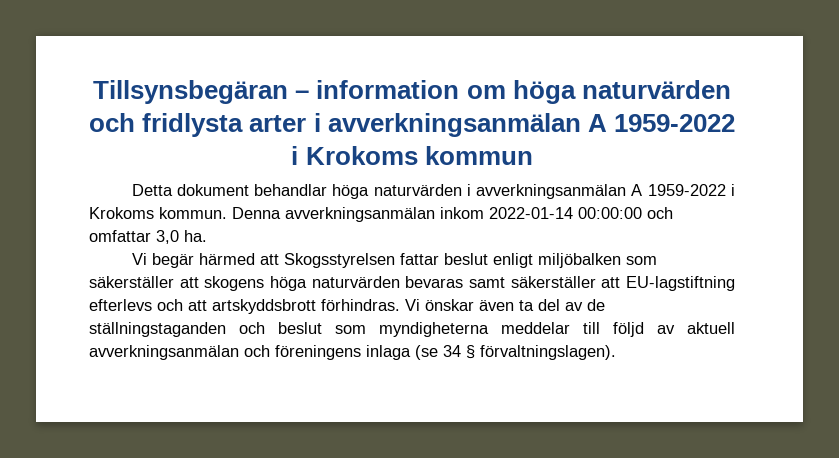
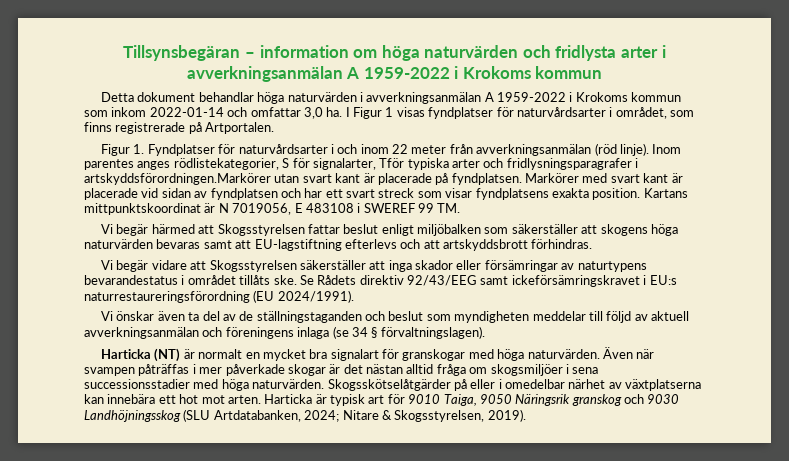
- Detta dokument behandlar höga naturvärden i avverkningsanmälan A 1959-2022 i Krokoms kommun. Denna avverkningsanmälan inkom 2022-01-14 00:00:00 och omfattar 3,0 ha.
+ Detta dokument behandlar höga naturvärden i avverkningsanmälan A 1959-2022 i Krokoms kommun som inkom 2022-01-14 och omfattar 3,0 ha. I Figur 1 visas fyndplatser för naturvårdsarter i området, som finns registrerade på Artportalen.
+ Figur 1. Fyndplatser för naturvårdsarter i och inom 22 meter från avverkningsanmälan (röd linje). Inom parentes anges rödlistekategorier, S för signalarter, Tför typiska arter och fridlysningsparagrafer i artskyddsförordningen.Markörer utan svart kant är placerade på fyndplatsen. Markörer med svart kant är placerade vid sidan av fyndplatsen och har ett svart streck som visar fyndplatsens exakta position. Kartans mittpunktskoordinat är N 7019056, E 483108 i SWEREF 99 TM.
- Vi begär härmed att Skogsstyrelsen fattar beslut enligt miljöbalken som säkerställer att skogens höga naturvärden bevaras samt säkerställer att EU-lagstiftning efterlevs och att artskyddsbrott förhindras. Vi önskar även ta del av de ställningstaganden och beslut som myndigheterna meddelar till följd av aktuell avverkningsanmälan och föreningens inlaga (se 34 § förvaltningslagen).
+ Vi begär härmed att Skogsstyrelsen fattar beslut enligt miljöbalken som säkerställer att skogens höga naturvärden bevaras samt att EU-lagstiftning efterlevs och att artskyddsbrott förhindras.
+ Vi begär vidare att Skogsstyrelsen säkerställer att inga skador eller försämringar av naturtypens bevarandestatus i området tillåts ske. Se Rådets direktiv 92/43/EEG samt ickeförsämringskravet i EU:s naturrestaureringsförordning (EU 2024/1991).
+ Vi önskar även ta del av de ställningstaganden och beslut som myndigheten meddelar till följd av aktuell avverkningsanmälan och föreningens inlaga (se 34 § förvaltningslagen).
+ Harticka (NT) är normalt en mycket bra signalart för granskogar med höga naturvärden. Även när svampen påträffas i mer påverkade skogar är det nästan alltid fråga om skogsmiljöer i sena successionsstadier med höga naturvärden. Skogsskötselåtgärder på eller i omedelbar närhet av växtplatserna kan innebära ett hot mot arten. Harticka är typisk art för 9010 Taiga, 9050 Näringsrik granskog och 9030 Landhöjningsskog (SLU Artdatabanken, 2024; Nitare & Skogsstyrelsen, 2019).

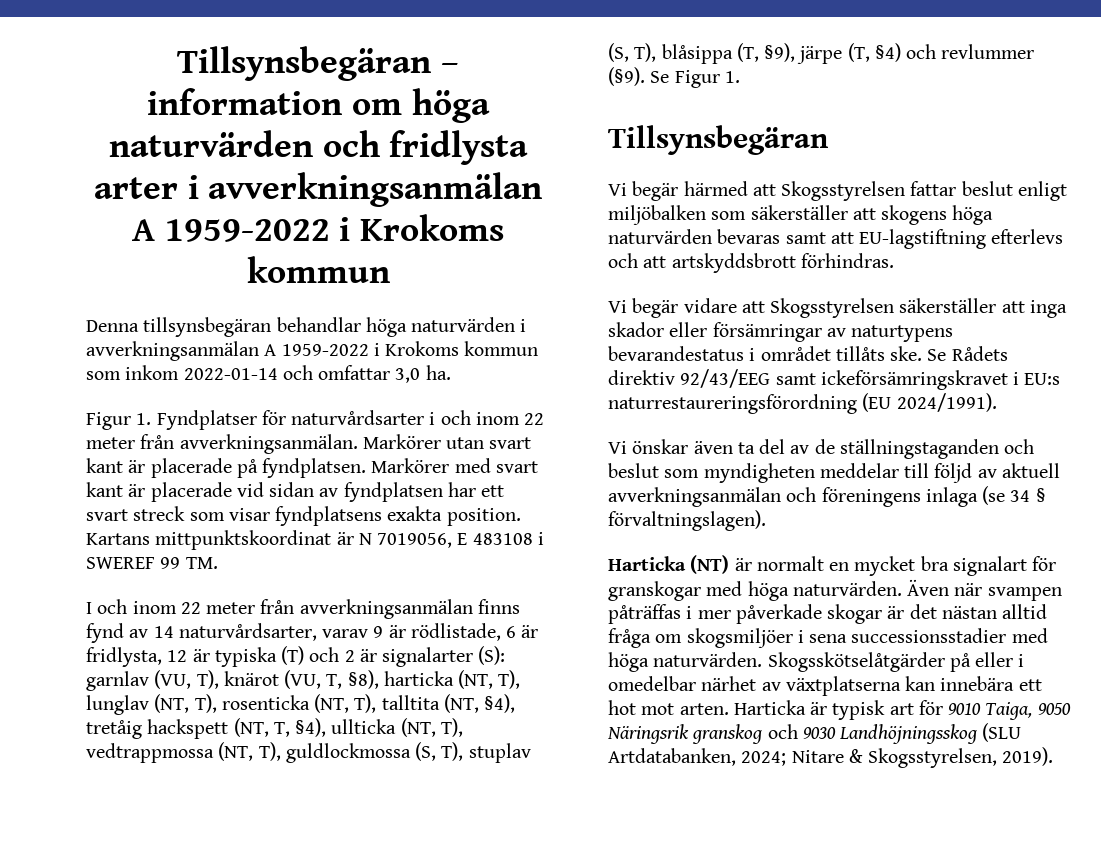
- Detta dokument behandlar höga naturvärden i avverkningsanmälan A 1959-2022 i Krokoms kommun som inkom 2022-01-14 och omfattar 3,0 ha. I Figur 1 visas fyndplatser för naturvårdsarter i området, som finns registrerade på Artportalen.
+ Denna tillsynsbegäran behandlar höga naturvärden i avverkningsanmälan A 1959-2022 i Krokoms kommun som inkom 2022-01-14 och omfattar 3,0 ha.
- Figur 1. Fyndplatser för naturvårdsarter i och inom 22 meter från avverkningsanmälan (röd linje). Inom parentes anges rödlistekategorier, S för signalarter, Tför typiska arter och fridlysningsparagrafer i artskyddsförordningen.Markörer utan svart kant är placerade på fyndplatsen.
+ Figur 1. Fyndplatser för naturvårdsarter i och inom 22 meter från avverkningsanmälan. Markörer utan svart kant är placerade på fyndplatsen.
- Markörer med svart kant är placerade vid sidan av fyndplatsen och har ett svart streck som visar fyndplatsens exakta position.
+ Markörer med svart kant är placerade vid sidan av fyndplatsen har ett svart streck som visar fyndplatsens exakta position.
+ I och inom 22 meter från avverkningsanmälan finns fynd av 14 naturvårdsarter, varav 9 är rödlistade, 6 är fridlysta, 12 är typiska (T) och 2 är signalarter (S): garnlav (VU, T), knärot (VU, T, §8), harticka (NT, T), lunglav (NT, T), rosenticka (NT, T), talltita (NT, §4), tretåig hackspett (NT, T, §4), ullticka (NT, T), vedtrappmossa (NT, T), guldlockmossa (S, T), stuplav (S, T), blåsippa (T, §9), järpe (T, §4) och revlummer (§9). Se Figur 1.
+ Tillsynsbegäran

